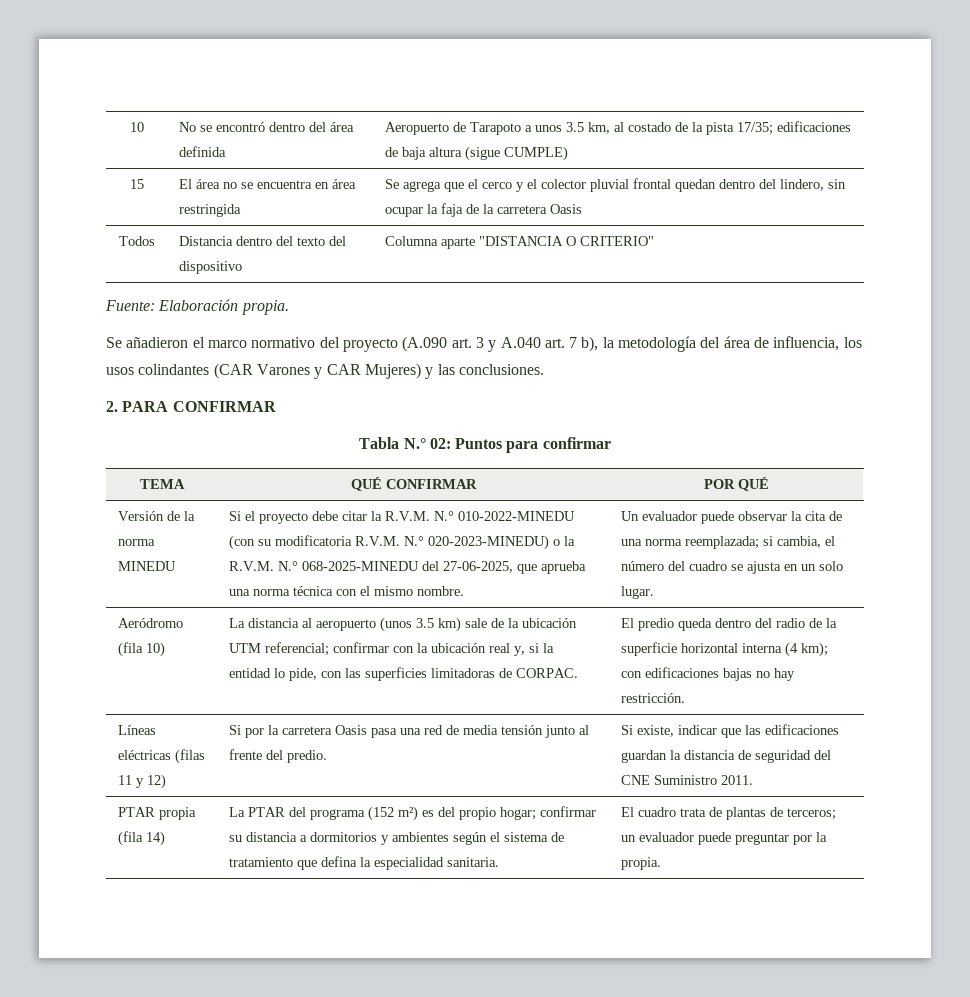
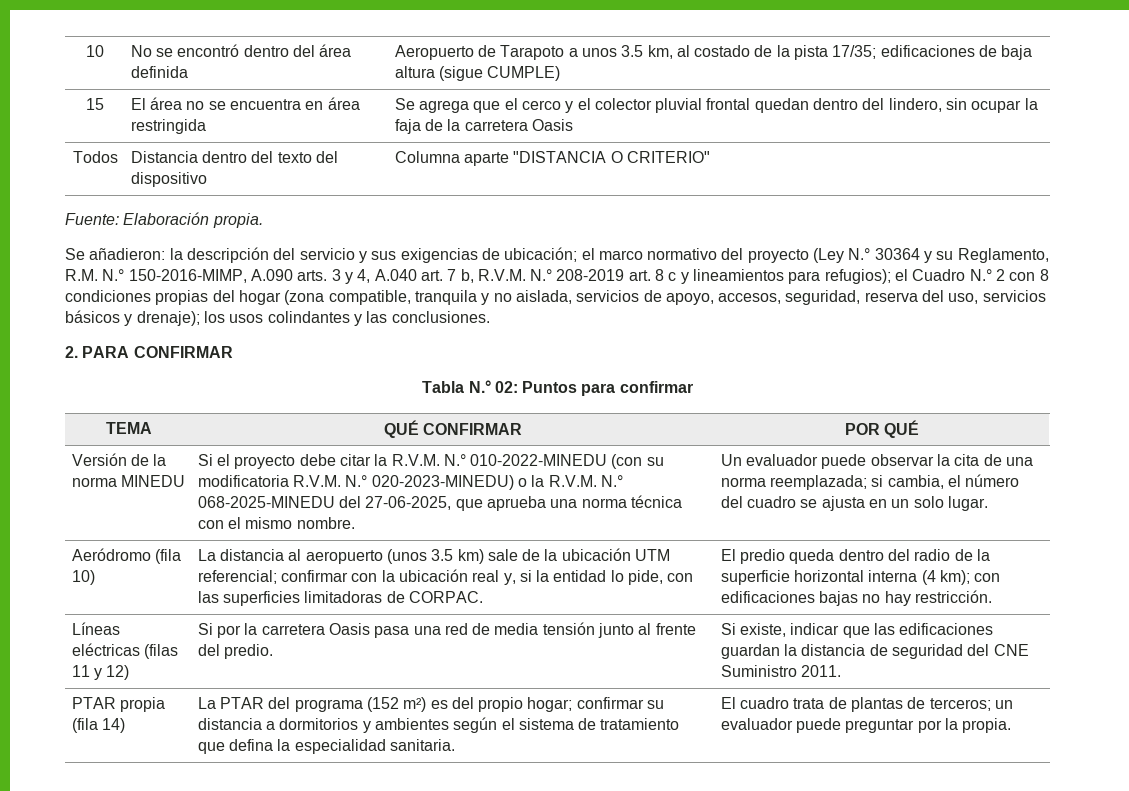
- Se añadieron el marco normativo del proyecto (A.090 art. 3 y A.040 art. 7 b), la metodología del área de influencia, los usos colindantes (CAR Varones y CAR Mujeres) y las conclusiones.
+ Se añadieron: la descripción del servicio y sus exigencias de ubicación; el marco normativo del proyecto (Ley N.° 30364 y su Reglamento, R.M. N.° 150-2016-MIMP, A.090 arts. 3 y 4, A.040 art. 7 b, R.V.M. N.° 208-2019 art. 8 c y lineamientos para refugios); el Cuadro N.° 2 con 8 condiciones propias del hogar (zona compatible, tranquila y no aislada, servicios de apoyo, accesos, seguridad, reserva del uso, servicios básicos y drenaje); los usos colindantes y las conclusiones.

